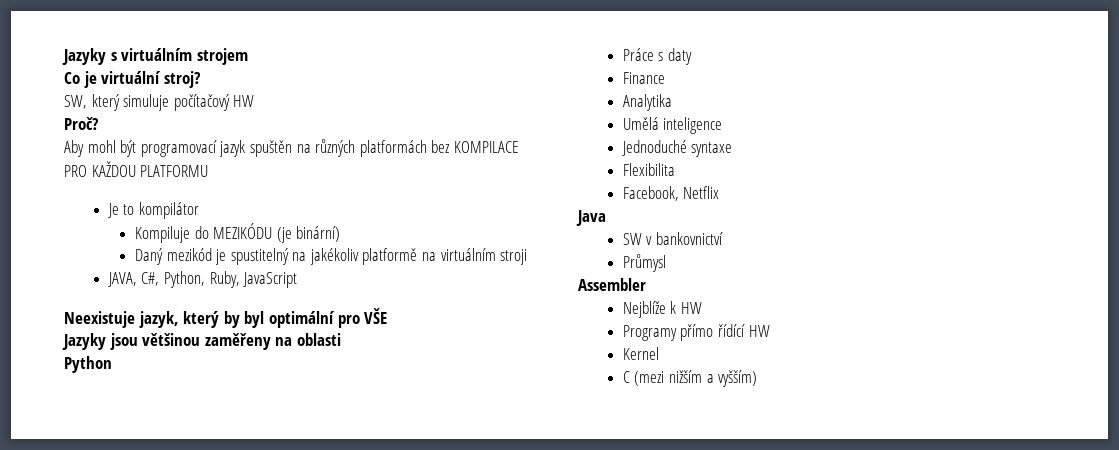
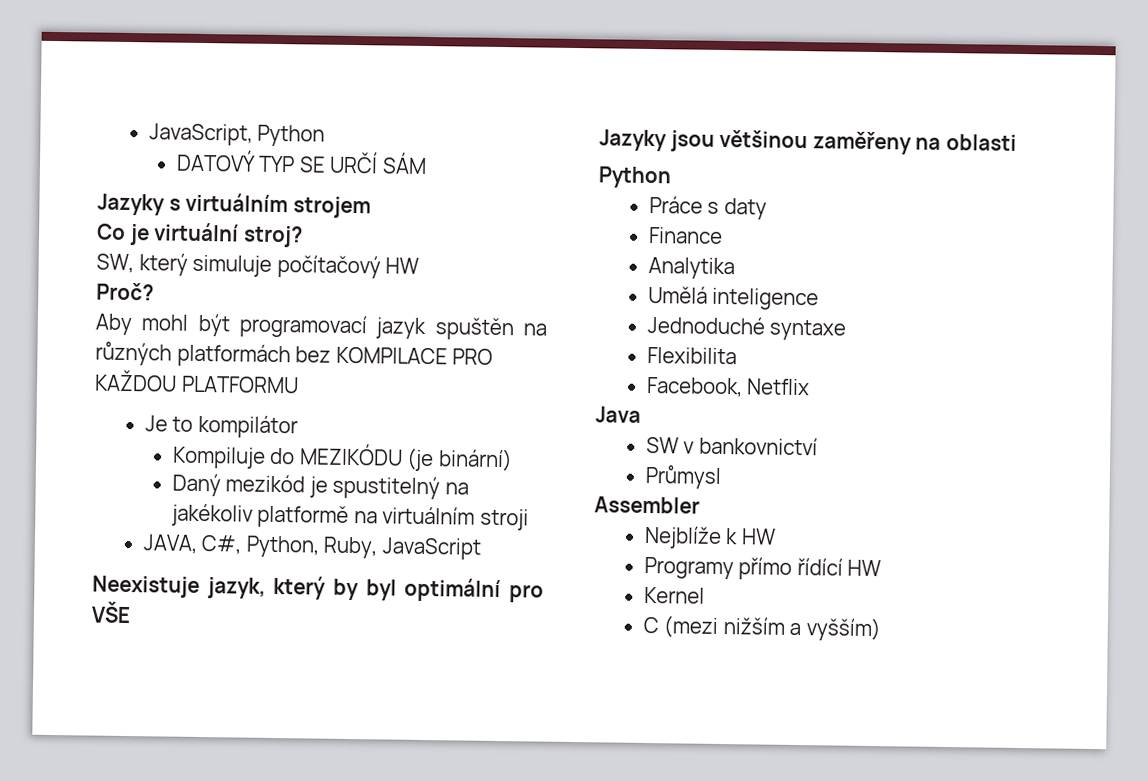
+ JavaScript, Python
+ DATOVÝ TYP SE URČÍ SÁM

